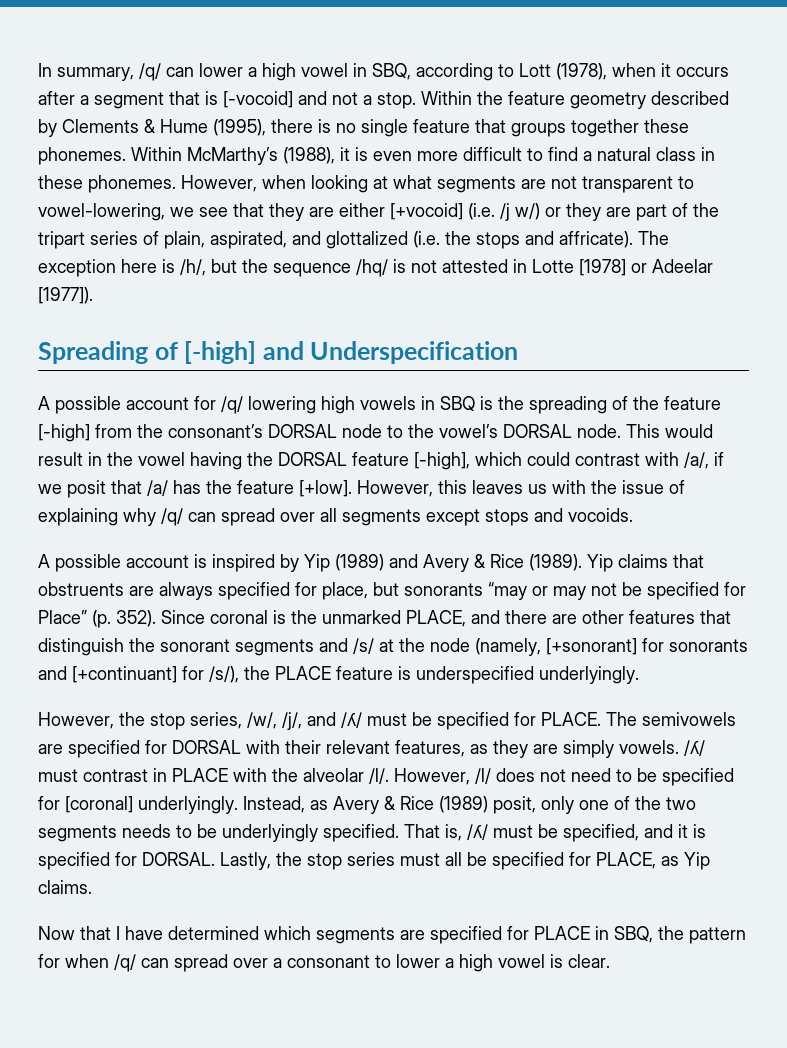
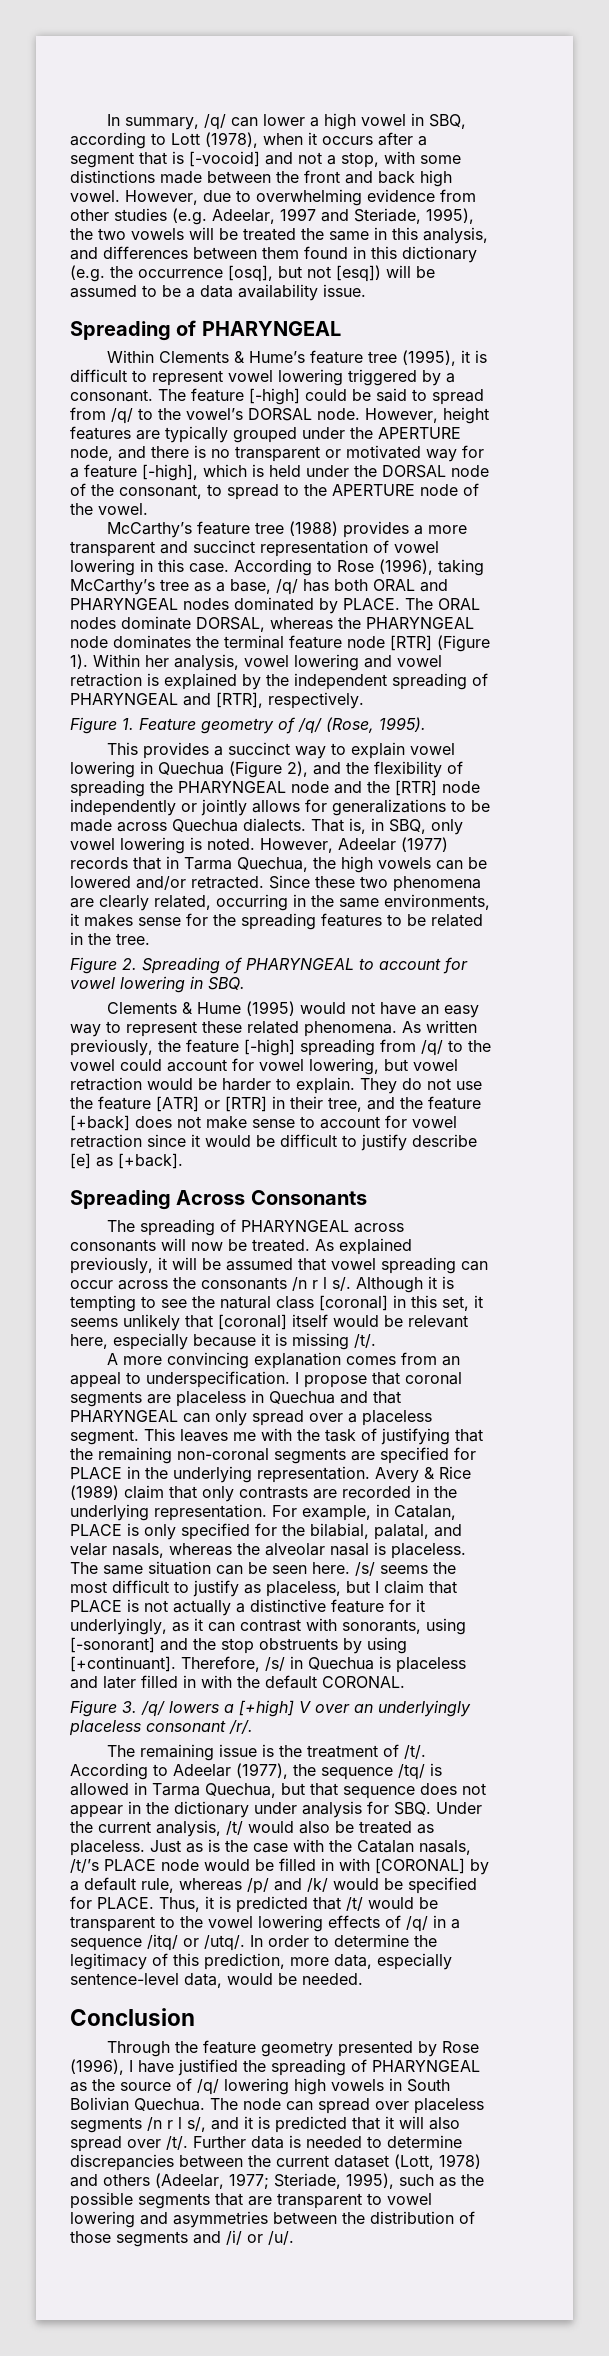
- In summary, /q/ can lower a high vowel in SBQ, according to Lott (1978), when it occurs after a segment that is [-vocoid] and not a stop. Within the feature geometry described by Clements & Hume (1995), there is no single feature that groups together these phonemes. Within McMarthy’s (1988), it is even more difficult to find a natural class in these phonemes. However, when looking at what segments are not transparent to vowel-lowering, we see that they are either [+vocoid] (i.e. /j w/) or they are part of the tripart series of plain, aspirated, and glottalized (i.e. the stops and affricate). The exception here is /h/, but the sequence /hq/ is not attested in Lotte [1978] or Adeelar [1977]).
- Spreading of [-high] and Underspecification
- A possible account for /q/ lowering high vowels in SBQ is the spreading of the feature [-high] from the consonant’s DORSAL node to the vowel’s DORSAL node.
+ In summary, /q/ can lower a high vowel in SBQ, according to Lott (1978), when it occurs after a segment that is [-vocoid] and not a stop, with some distinctions made between the front and back high vowel. However, due to overwhelming evidence from other studies (e.g. Adeelar, 1997 and Steriade, 1995), the two vowels will be treated the same in this analysis, and differences between them found in this dictionary (e.g. the occurrence [osq], but not [esq]) will be assumed to be a data availability issue.
+ Spreading of PHARYNGEAL
+ Within Clements & Hume’s feature tree (1995), it is difficult to represent vowel lowering triggered by a consonant. The feature [-high] could be said to spread from /q/ to the vowel’s DORSAL node.
- This would result in the vowel having the DORSAL feature [-high], which could contrast with /a/, if we posit that /a/ has the feature [+low]. However, this leaves us with the issue of explaining why /q/ can spread over all segments except stops and vocoids.
- A possible account is inspired by Yip (1989) and Avery & Rice (1989). Yip claims that obstruents are always specified for place, but sonorants “may or may not be specified for Place” (p. 352). Since coronal is the unmarked PLACE, and there are other features that distinguish the sonorant segments and /s/ at the node (namely, [+sonorant] for sonorants and [+continuant] for /s/), the PLACE feature is underspecified underlyingly.
- However, the stop series, /w/, /j/, and /ʎ/ must be specified for PLACE. The semivowels are specified for DORSAL with their relevant features, as they are simply vowels. /ʎ/ must contrast in PLACE with the alveolar /l/. However, /l/ does not need to be specified for [coronal] underlyingly. Instead, as Avery & Rice (1989) posit, only one of the two segments needs to be underlyingly specified. That is, /ʎ/ must be specified, and it is specified for DORSAL. Lastly, the stop series must all be specified for PLACE, as Yip claims.
- Now that I have determined which segments are specified for PLACE in SBQ, the pattern for when /q/ can spread over a consonant to lower a high vowel is clear.
+ However, height features are typically grouped under the APERTURE node, and there is no transparent or motivated way for a feature [-high], which is held under the DORSAL node of the consonant, to spread to the APERTURE node of the vowel.
+ McCarthy’s feature tree (1988) provides a more transparent and succinct representation of vowel lowering in this case. According to Rose (1996), taking McCarthy’s tree as a base, /q/ has both ORAL and PHARYNGEAL nodes dominated by PLACE. The ORAL nodes dominate DORSAL, whereas the PHARYNGEAL node dominates the terminal feature node [RTR] (Figure 1). Within her analysis, vowel lowering and vowel retraction is explained by the independent spreading of PHARYNGEAL and [RTR], respectively.
+ Figure 1. Feature geometry of /q/ (Rose, 1995).
+ This provides a succinct way to explain vowel lowering in Quechua (Figure 2), and the flexibility of spreading the PHARYNGEAL node and the [RTR] node independently or jointly allows for generalizations to be made across Quechua dialects. That is, in SBQ, only vowel lowering is noted. However, Adeelar (1977) records that in Tarma Quechua, the high vowels can be lowered and/or retracted. Since these two phenomena are clearly related, occurring in the same environments, it makes sense for the spreading features to be related in the tree.
+ Figure 2. Spreading of PHARYNGEAL to account for vowel lowering in SBQ.
+ Clements & Hume (1995) would not have an easy way to represent these related phenomena. As written previously, the feature [-high] spreading from /q/ to the vowel could account for vowel lowering, but vowel retraction would be harder to explain. They do not use the feature [ATR] or [RTR] in their tree, and the feature [+back] does not make sense to account for vowel retraction since it would be difficult to justify describe [e] as [+back].
+ Spreading Across Consonants
+ The spreading of PHARYNGEAL across consonants will now be treated. As explained previously, it will be assumed that vowel spreading can occur across the consonants /n r l s/. Although it is tempting to see the natural class [coronal] in this set, it seems unlikely that [coronal] itself would be relevant here, especially because it is missing /t/.
+ A more convincing explanation comes from an appeal to underspecification. I propose that coronal segments are placeless in Quechua and that PHARYNGEAL can only spread over a placeless segment. This leaves me with the task of justifying that the remaining non-coronal segments are specified for PLACE in the underlying representation. Avery & Rice (1989) claim that only contrasts are recorded in the underlying representation. For example, in Catalan, PLACE is only specified for the bilabial, palatal, and velar nasals, whereas the alveolar nasal is placeless. The same situation can be seen here. /s/ seems the most difficult to justify as placeless, but I claim that PLACE is not actually a distinctive feature for it underlyingly, as it can contrast with sonorants, using [-sonorant] and the stop obstruents by using [+continuant]. Therefore, /s/ in Quechua is placeless and later filled in with the default CORONAL.
+ Figure 3. /q/ lowers a [+high] V over an underlyingly placeless consonant /r/.
+ The remaining issue is the treatment of /t/. According to Adeelar (1977), the sequence /tq/ is allowed in Tarma Quechua, but that sequence does not appear in the dictionary under analysis for SBQ. Under the current analysis, /t/ would also be treated as placeless. Just as is the case with the Catalan nasals, /t/’s PLACE node would be filled in with [CORONAL] by a default rule, whereas /p/ and /k/ would be specified for PLACE. Thus, it is predicted that /t/ would be transparent to the vowel lowering effects of /q/ in a sequence /itq/ or /utq/. In order to determine the legitimacy of this prediction, more data, especially sentence-level data, would be needed.
+ Conclusion
+ Through the feature geometry presented by Rose (1996), I have justified the spreading of PHARYNGEAL as the source of /q/ lowering high vowels in South Bolivian Quechua. The node can spread over placeless segments /n r l s/, and it is predicted that it will also spread over /t/. Further data is needed to determine discrepancies between the current dataset (Lott, 1978) and others (Adeelar, 1977; Steriade, 1995), such as the possible segments that are transparent to vowel lowering and asymmetries between the distribution of those segments and /i/ or /u/.

